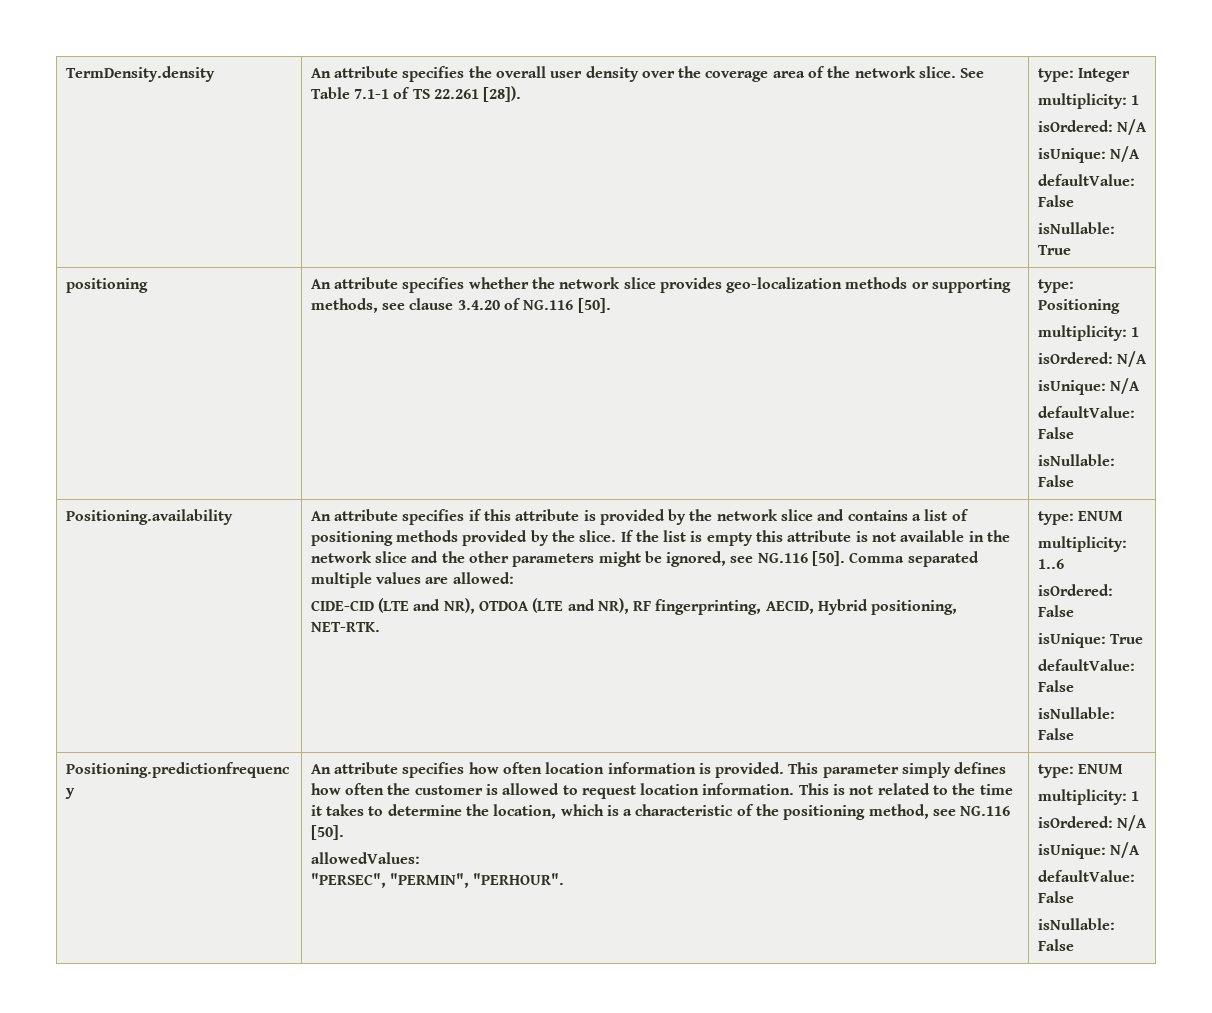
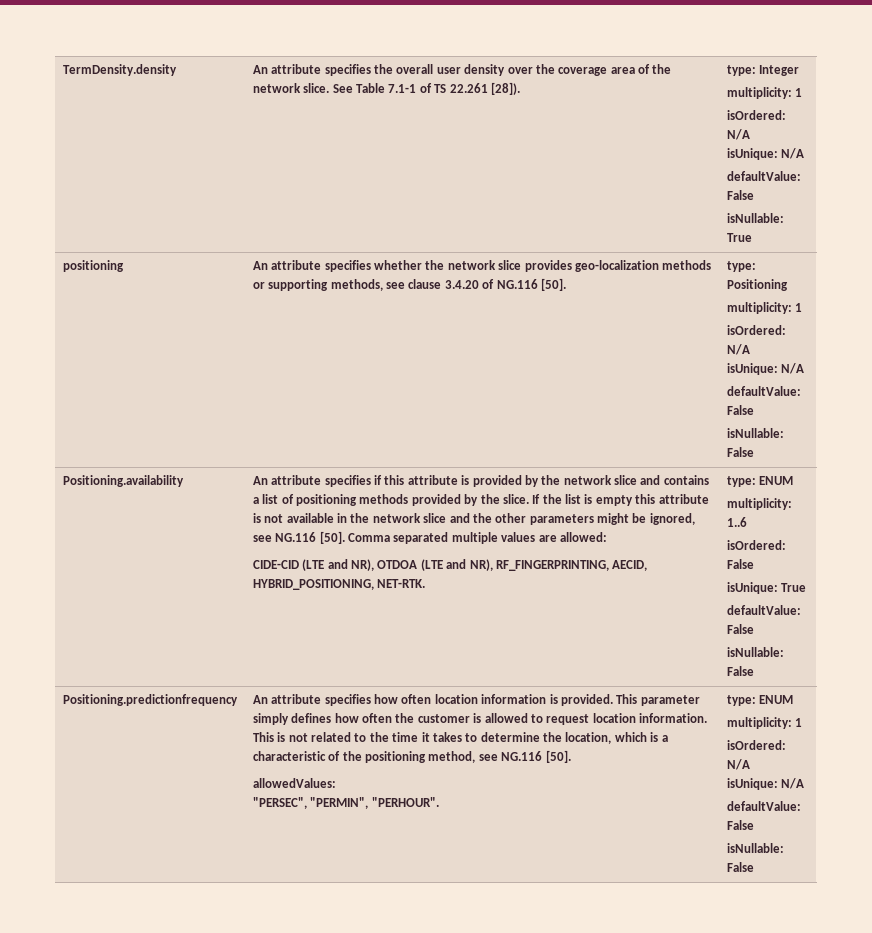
- CIDE-CID (LTE and NR), OTDOA (LTE and NR), RF fingerprinting, AECID, Hybrid positioning, NET-RTK.
+ CIDE-CID (LTE and NR), OTDOA (LTE and NR), RF_FINGERPRINTING, AECID, HYBRID_POSITIONING, NET-RTK.

